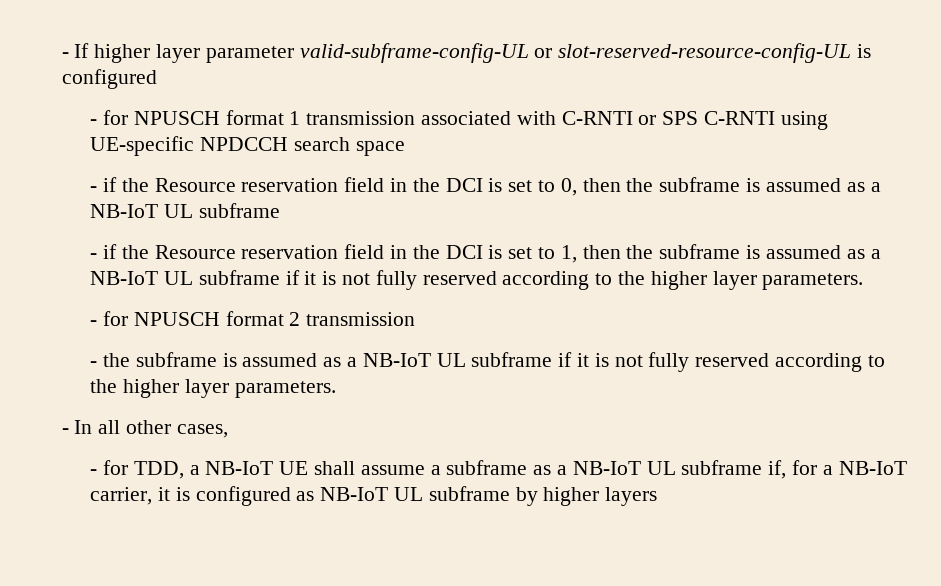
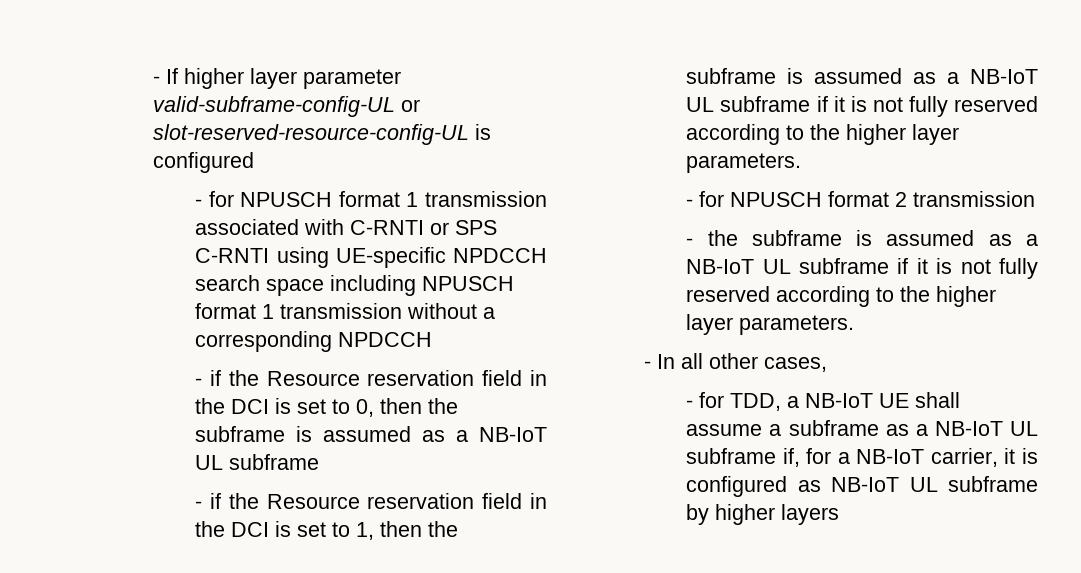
- - for NPUSCH format 1 transmission associated with C-RNTI or SPS C-RNTI using UE-specific NPDCCH search space
+ - for NPUSCH format 1 transmission associated with C-RNTI or SPS C-RNTI using UE-specific NPDCCH search space including NPUSCH format 1 transmission without a corresponding NPDCCH

